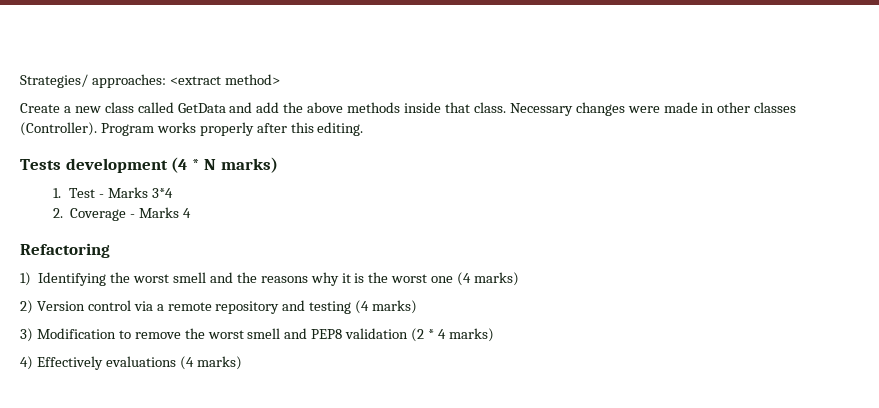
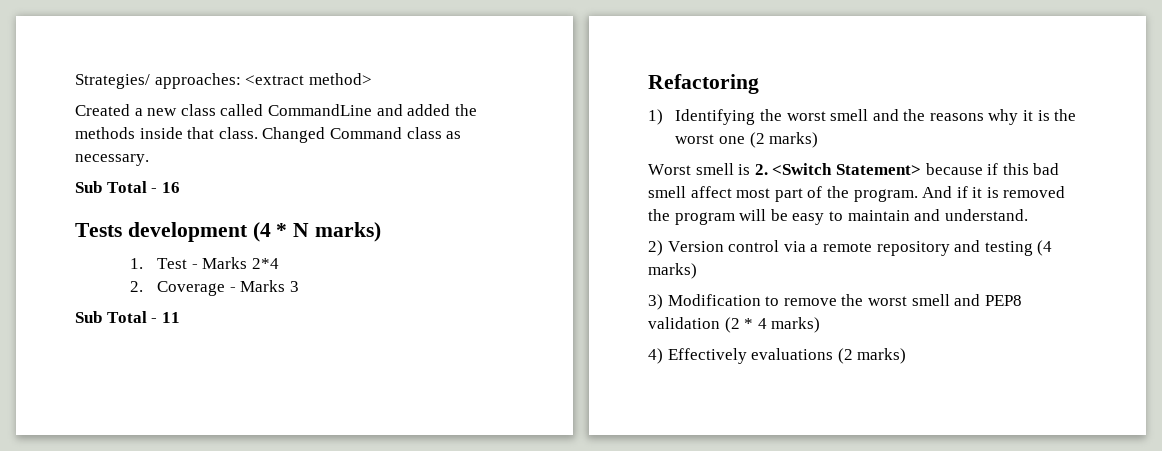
- Create a new class called GetData and add the above methods inside that class. Necessary changes were made in other classes (Controller). Program works properly after this editing.
+ Created a new class called CommandLine and added the methods inside that class. Changed Command class as necessary.
+ Sub Total - 16
- 1. Test - Marks 3*4
+ 1. Test - Marks 2*4
- 2. Coverage - Marks 4
+ 2. Coverage - Marks 3
+ Sub Total - 11
- 1) Identifying the worst smell and the reasons why it is the worst one (4 marks)
+ 1) Identifying the worst smell and the reasons why it is the worst one (2 marks)
+ Worst smell is 2. <Switch Statement> because if this bad smell affect most part of the program. And if it is removed the program will be easy to maintain and understand.
- 4) Effectively evaluations (4 marks)
+ 4) Effectively evaluations (2 marks)

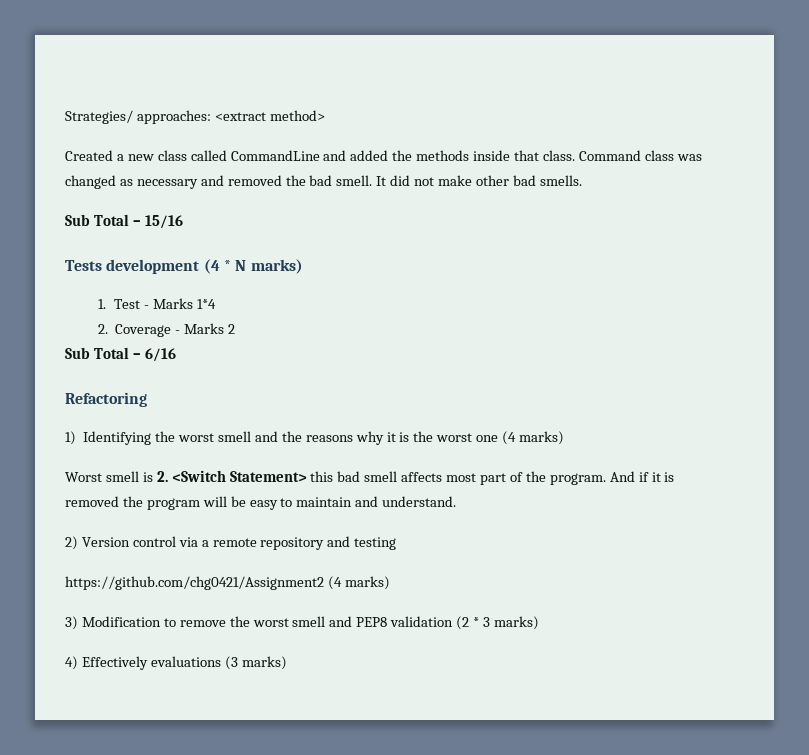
- Changed Command class as necessary.
- Sub Total - 16
+ Command class was changed as necessary and removed the bad smell. It did not make other bad smells.
+ Sub Total – 15/16
- 1. Test - Marks 2*4
+ 1. Test - Marks 1*4
- 2. Coverage - Marks 3
- Sub Total - 11
+ 2. Coverage - Marks 2
+ Sub Total – 6/16
- 1) Identifying the worst smell and the reasons why it is the worst one (2 marks)
+ 1) Identifying the worst smell and the reasons why it is the worst one (4 marks)
- Worst smell is 2. <Switch Statement> because if this bad smell affect most part of the program.
+ Worst smell is 2. <Switch Statement> this bad smell affects most part of the program.
- 2) Version control via a remote repository and testing (4 marks)
+ 2) Version control via a remote repository and testing
+ https://github.com/chg0421/Assignment2 (4 marks)
- 3) Modification to remove the worst smell and PEP8 validation (2 * 4 marks)
+ 3) Modification to remove the worst smell and PEP8 validation (2 * 3 marks)
- 4) Effectively evaluations (2 marks)
+ 4) Effectively evaluations (3 marks)

